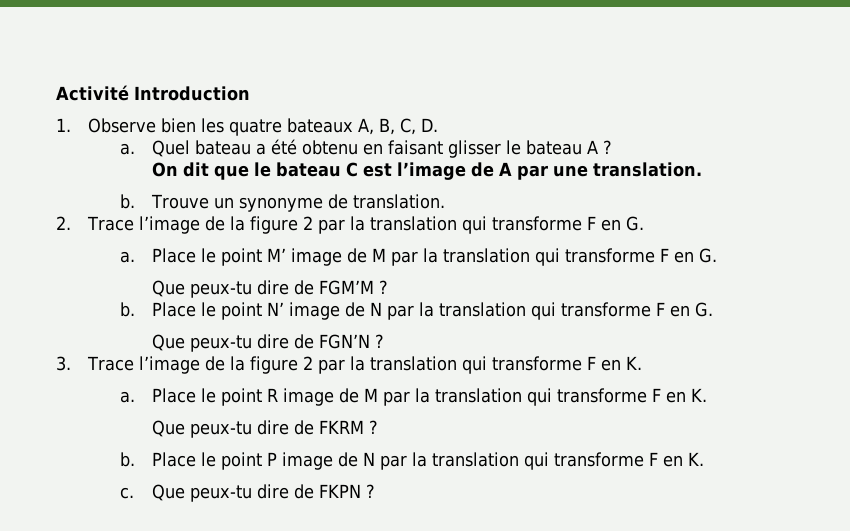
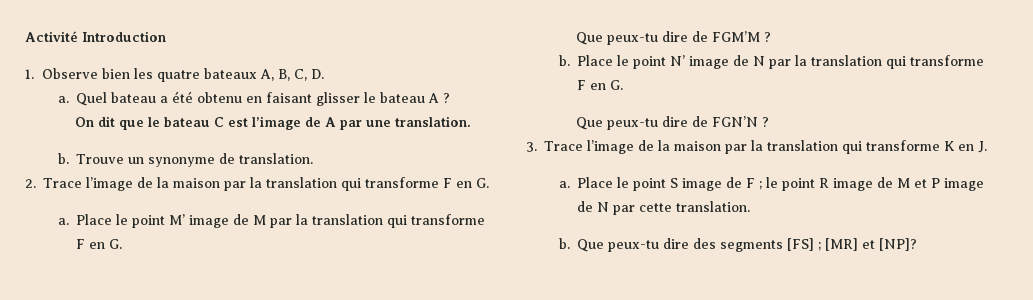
- 2. Trace l’image de la figure 2 par la translation qui transforme F en G.
+ 2. Trace l’image de la maison par la translation qui transforme F en G.
- 3. Trace l’image de la figure 2 par la translation qui transforme F en K.
- a. Place le point R image de M par la translation qui transforme F en K.
- Que peux-tu dire de FKRM ?
- b. Place le point P image de N par la translation qui transforme F en K.
- c. Que peux-tu dire de FKPN ?
+ 3. Trace l’image de la maison par la translation qui transforme K en J.
+ a. Place le point S image de F ; le point R image de M et P image de N par cette translation.
+ b. Que peux-tu dire des segments [FS] ; [MR] et [NP]?

